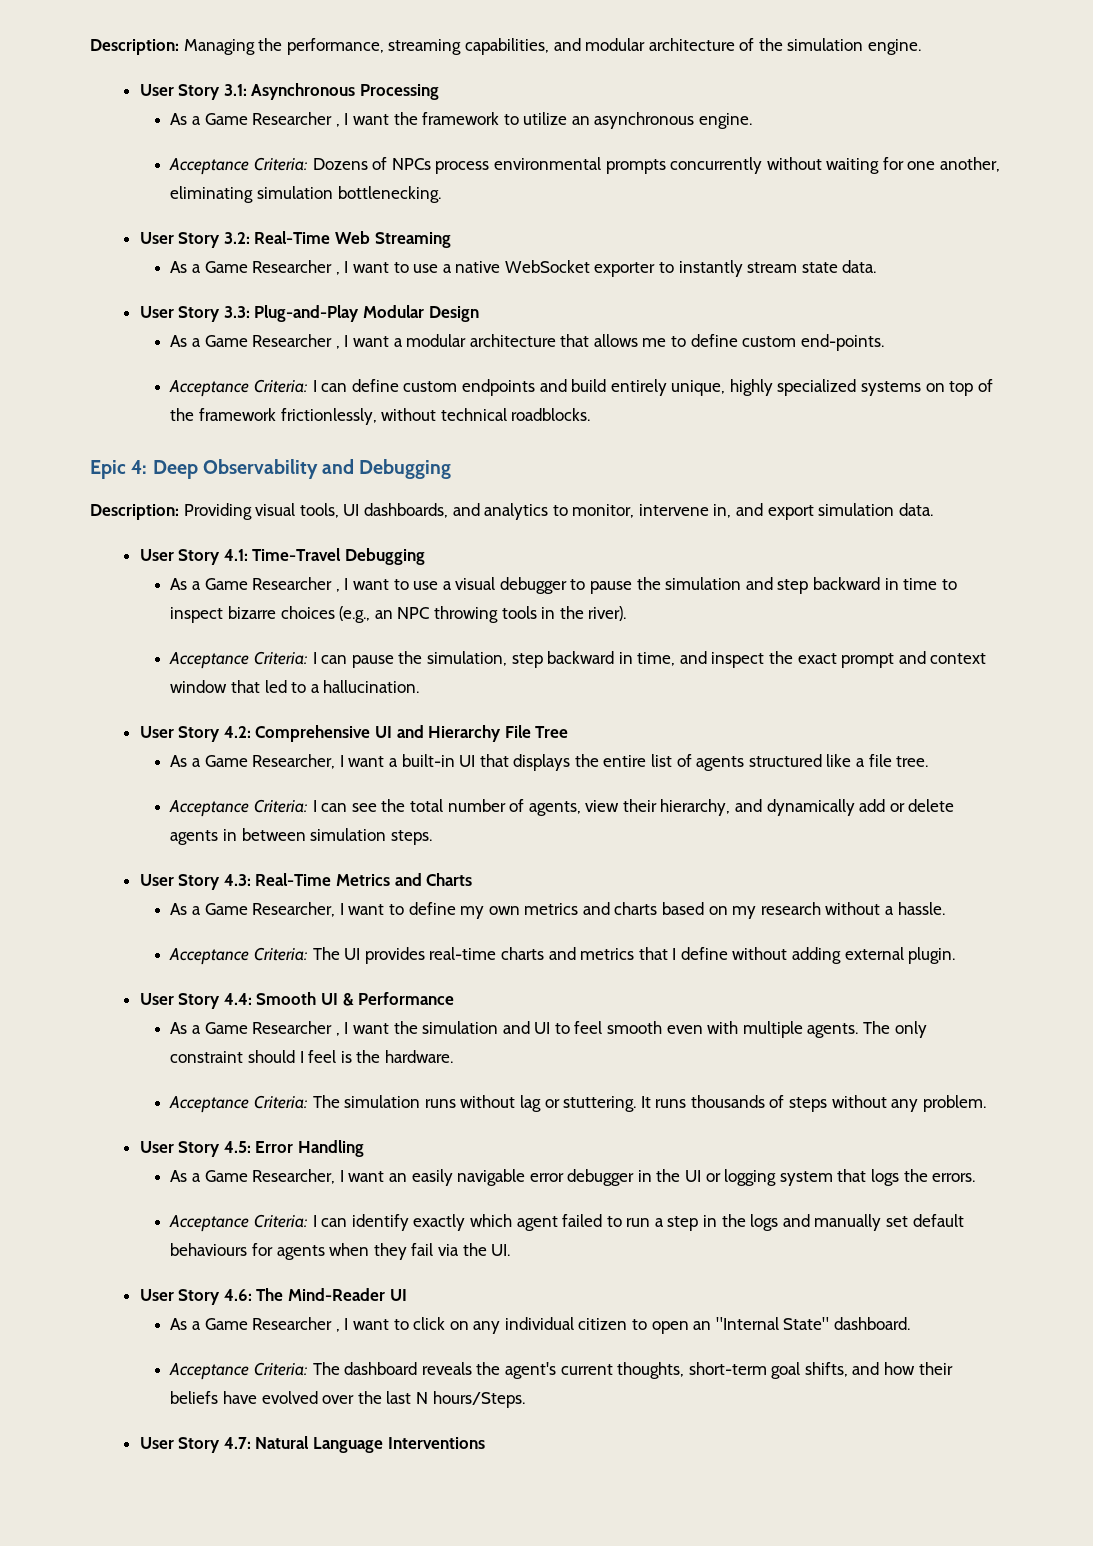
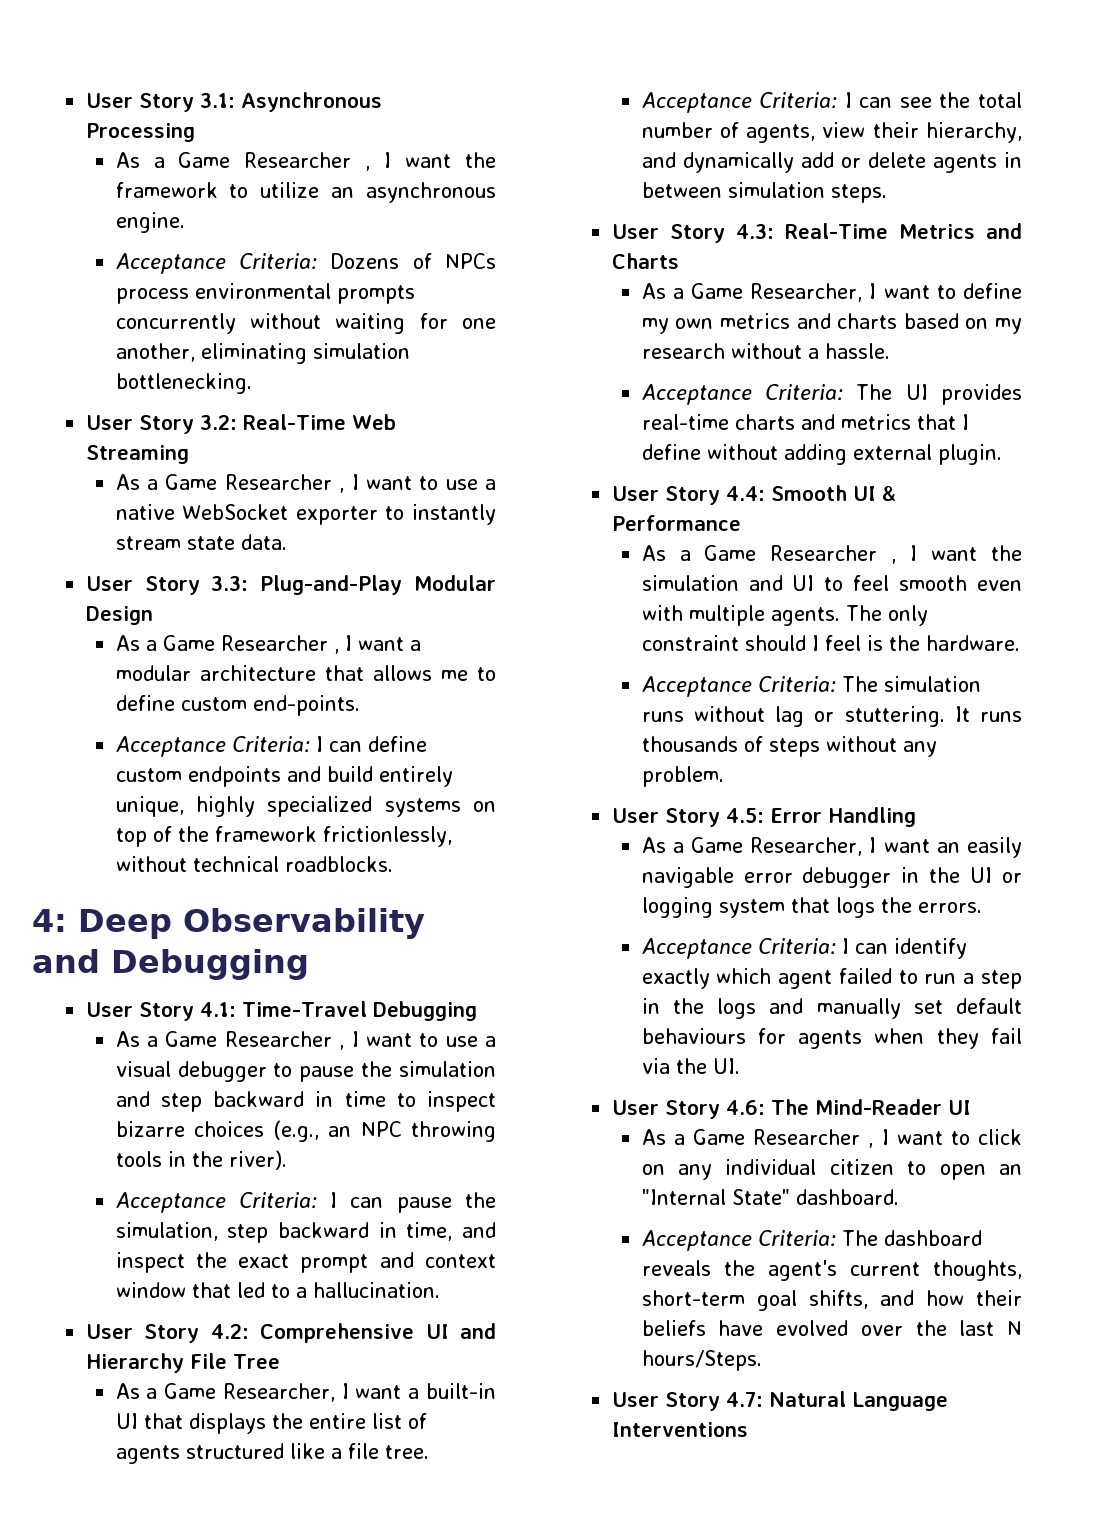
- Description: Managing the performance, streaming capabilities, and modular architecture of the simulation engine.
- Epic 4: Deep Observability and Debugging
+ 4: Deep Observability and Debugging
- Description: Providing visual tools, UI dashboards, and analytics to monitor, intervene in, and export simulation data.

